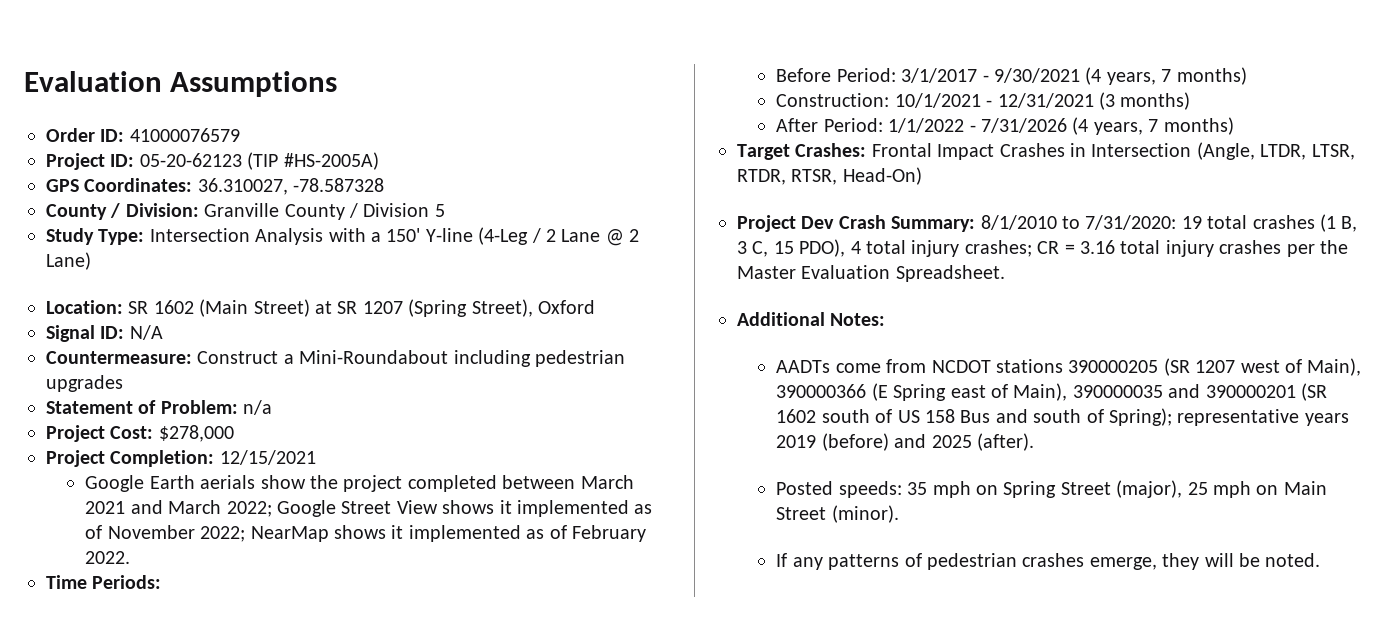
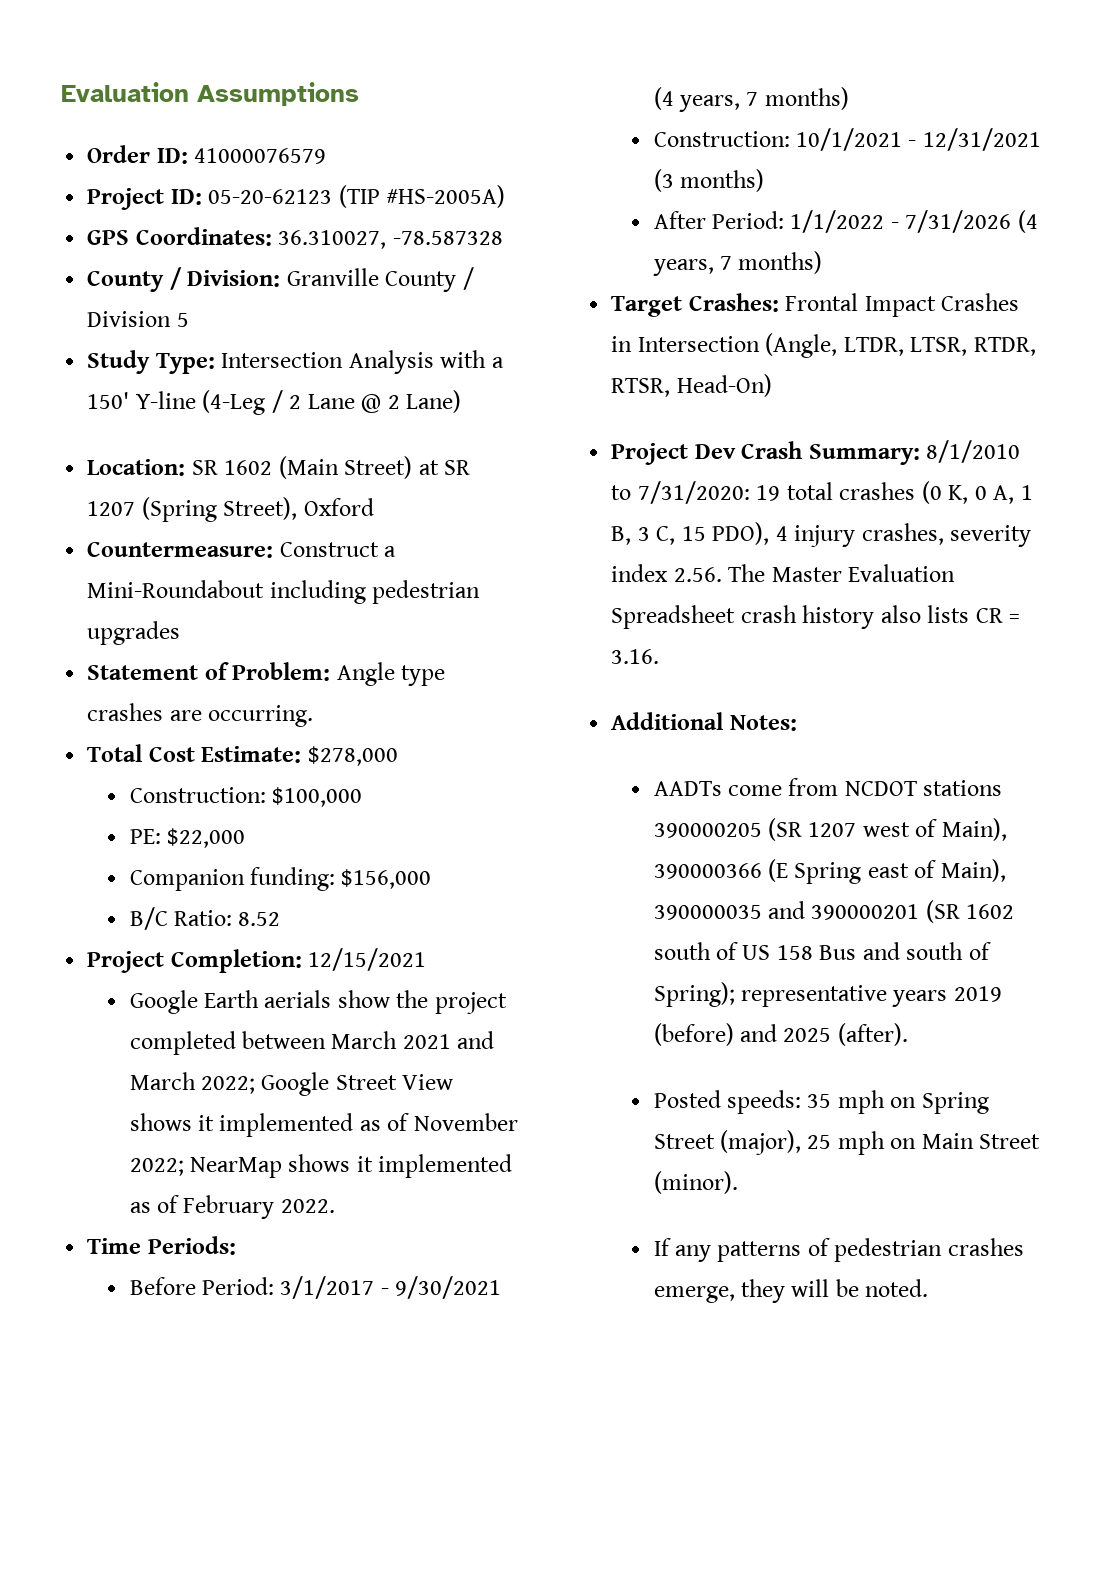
- Signal ID: N/A
- Statement of Problem: n/a
- Project Cost: $278,000
+ Statement of Problem: Angle type crashes are occurring.
+ Total Cost Estimate: $278,000
+ Construction: $100,000
+ PE: $22,000
+ Companion funding: $156,000
+ B/C Ratio: 8.52
- Project Dev Crash Summary: 8/1/2010 to 7/31/2020: 19 total crashes (1 B, 3 C, 15 PDO), 4 total injury crashes; CR = 3.16 total injury crashes per the Master Evaluation Spreadsheet.
+ Project Dev Crash Summary: 8/1/2010 to 7/31/2020: 19 total crashes (0 K, 0 A, 1 B, 3 C, 15 PDO), 4 injury crashes, severity index 2.56. The Master Evaluation Spreadsheet crash history also lists CR = 3.16.

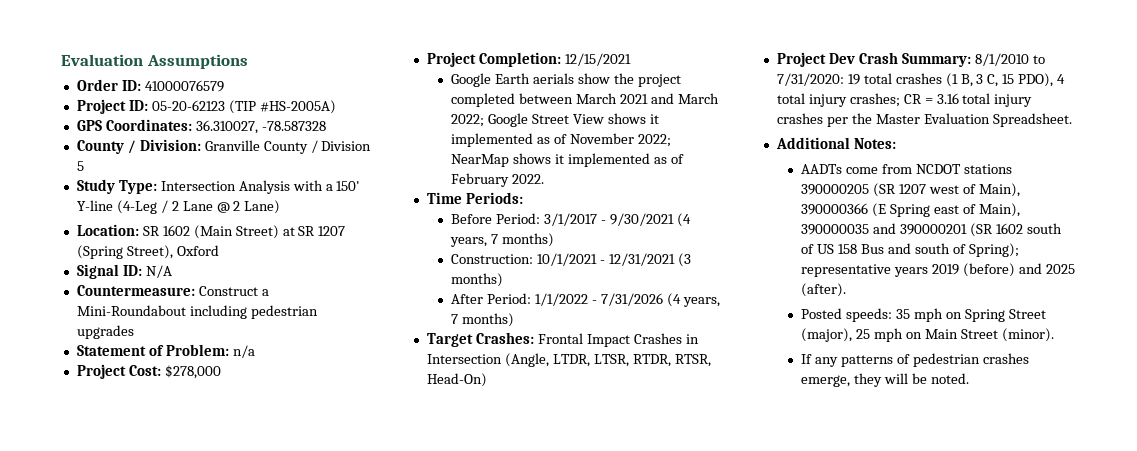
+ Signal ID: N/A
- Statement of Problem: Angle type crashes are occurring.
- Total Cost Estimate: $278,000
- Construction: $100,000
- PE: $22,000
- Companion funding: $156,000
- B/C Ratio: 8.52
+ Statement of Problem: n/a
+ Project Cost: $278,000
- Project Dev Crash Summary: 8/1/2010 to 7/31/2020: 19 total crashes (0 K, 0 A, 1 B, 3 C, 15 PDO), 4 injury crashes, severity index 2.56. The Master Evaluation Spreadsheet crash history also lists CR = 3.16.
+ Project Dev Crash Summary: 8/1/2010 to 7/31/2020: 19 total crashes (1 B, 3 C, 15 PDO), 4 total injury crashes; CR = 3.16 total injury crashes per the Master Evaluation Spreadsheet.

